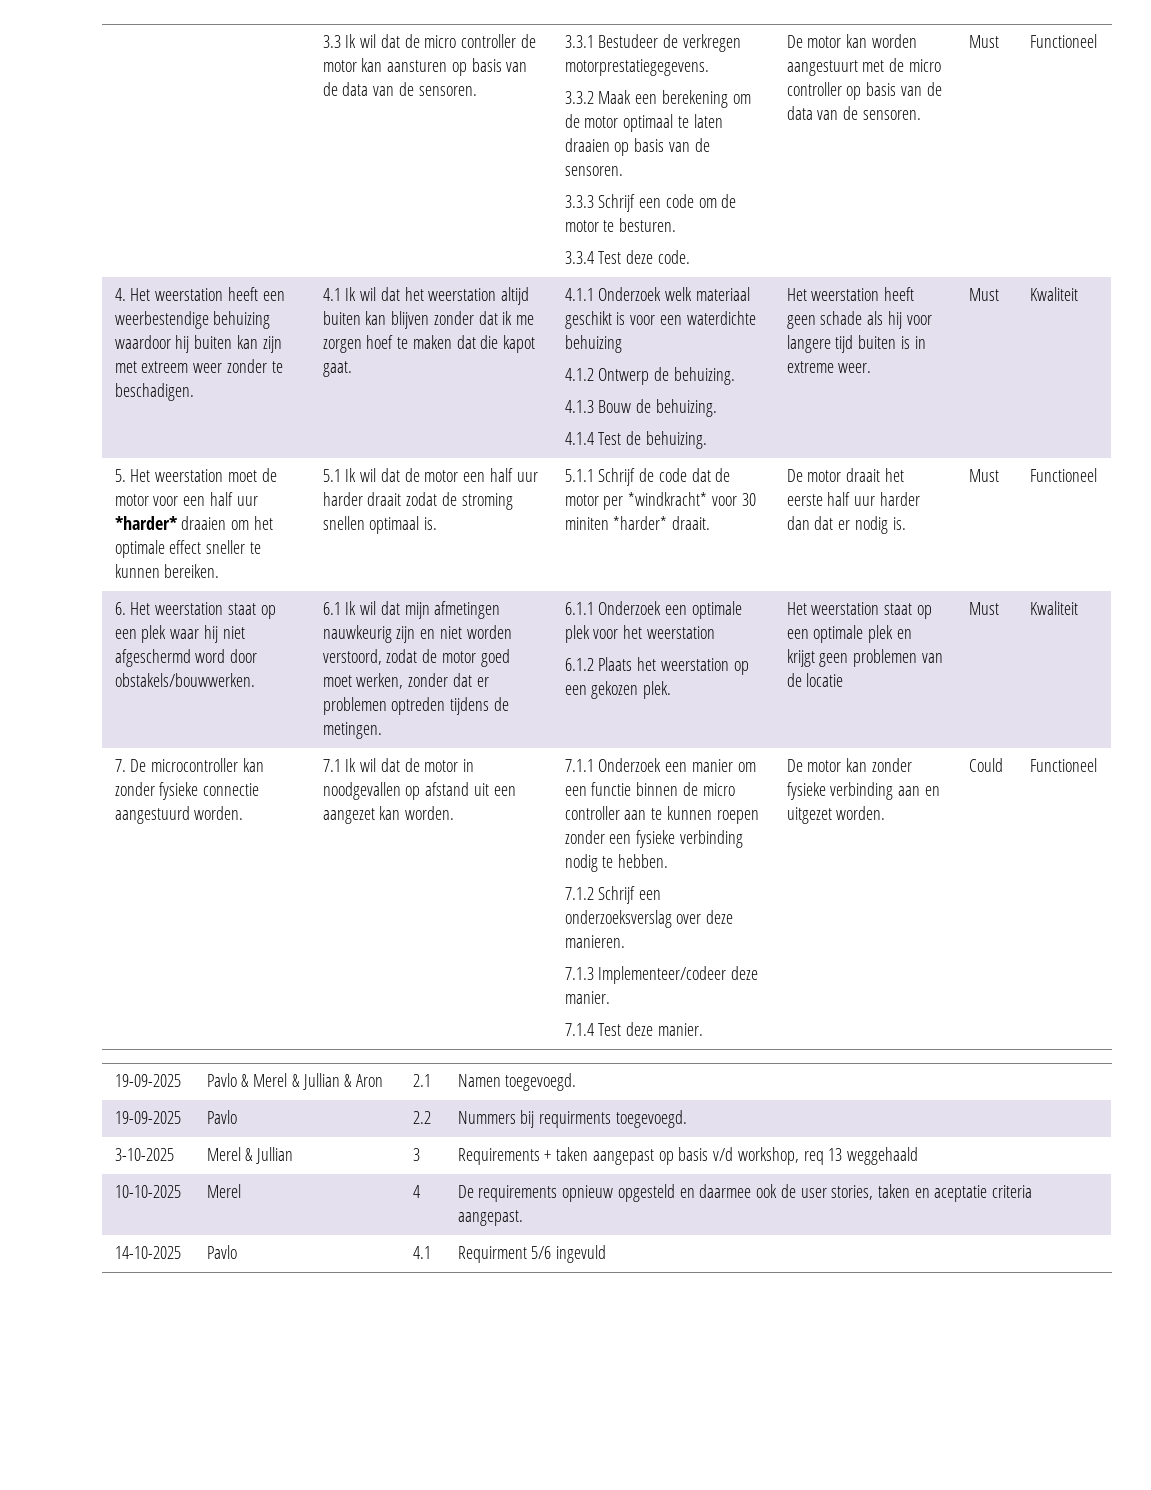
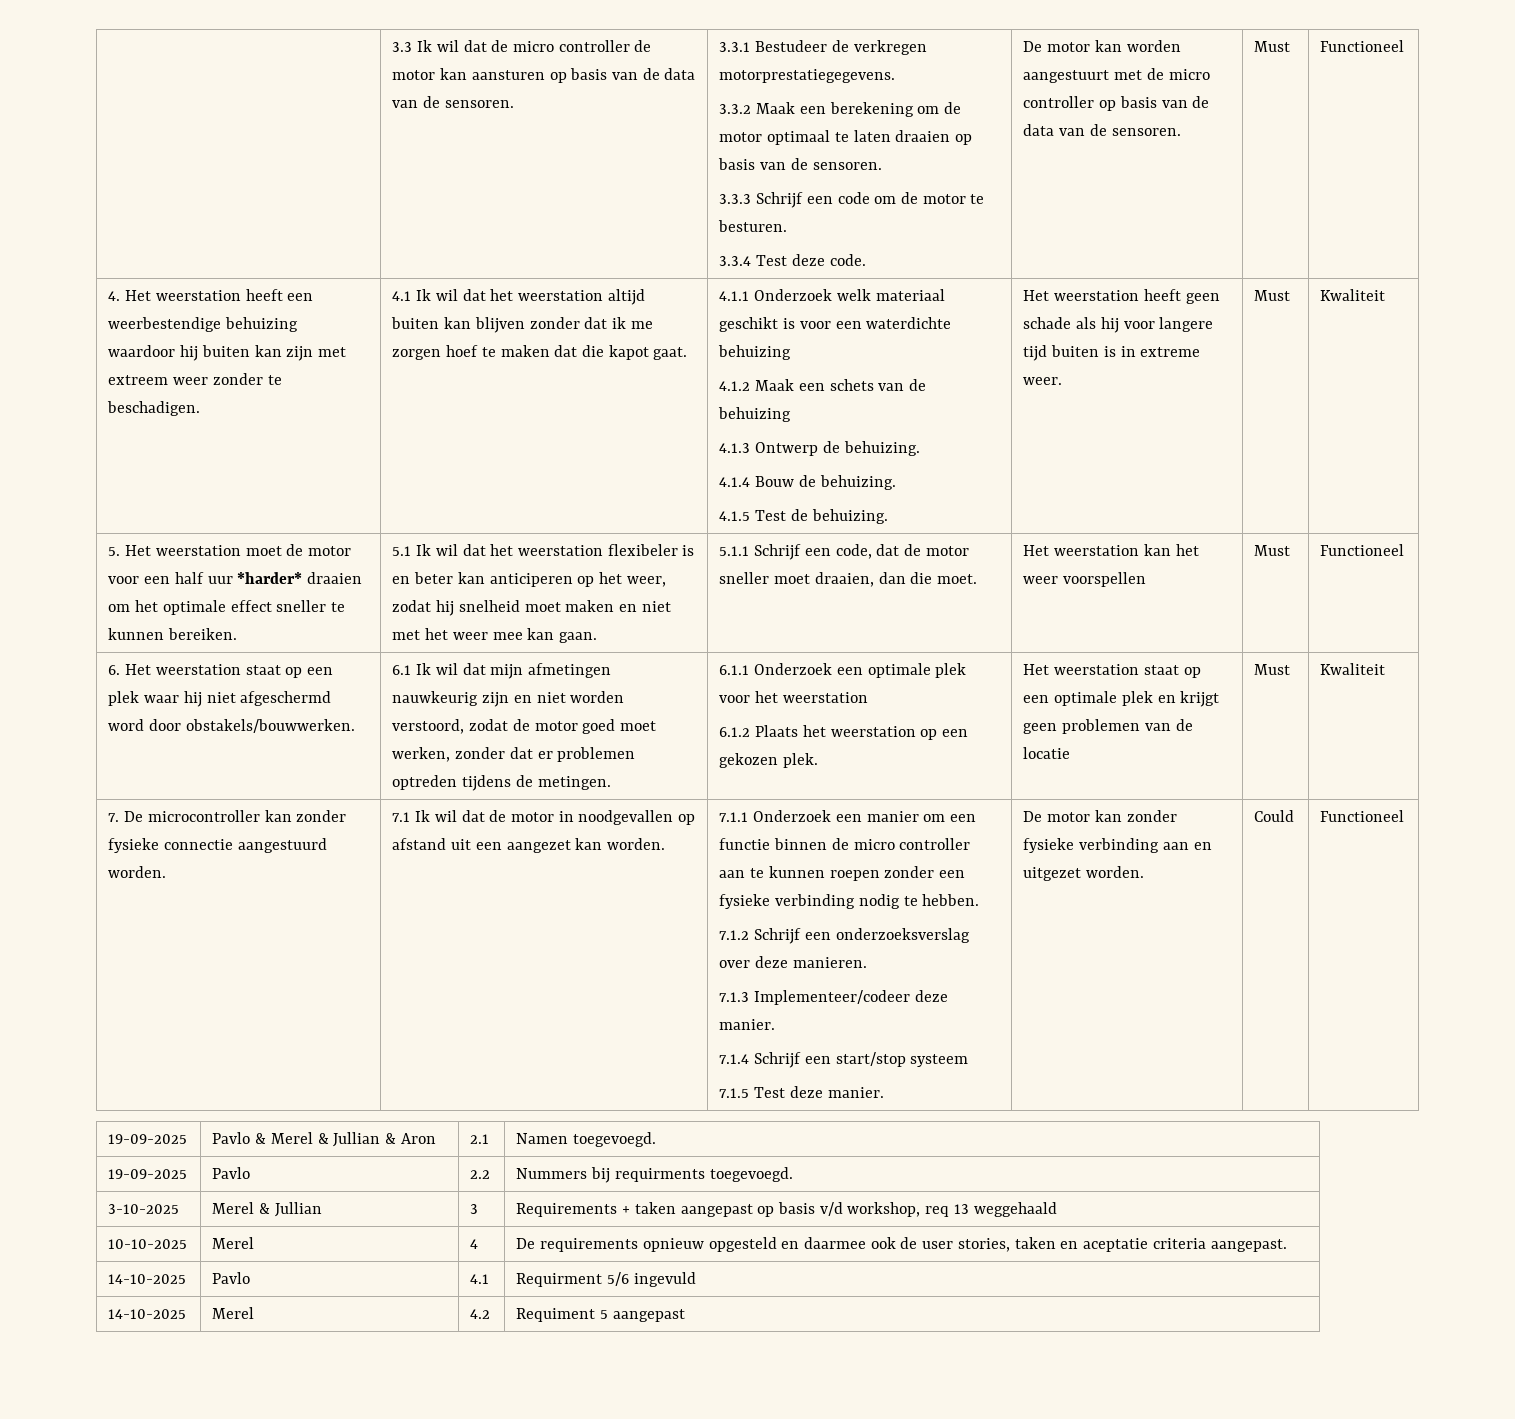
- 4.1.2 Ontwerp de behuizing.
+ 4.1.2 Maak een schets van de behuizing
+ 4.1.3 Ontwerp de behuizing.
- 4.1.3 Bouw de behuizing.
+ 4.1.4 Bouw de behuizing.
- 4.1.4 Test de behuizing.
+ 4.1.5 Test de behuizing.
- 5.1 Ik wil dat de motor een half uur harder draait zodat de stroming snellen optimaal is.
+ 5.1 Ik wil dat het weerstation flexibeler is en beter kan anticiperen op het weer, zodat hij snelheid moet maken en niet met het weer mee kan gaan.
- 5.1.1 Schrijf de code dat de motor per *windkracht* voor 30 miniten *harder* draait. | De motor draait het eerste half uur harder dan dat er nodig is.
+ 5.1.1 Schrijf een code, dat de motor sneller moet draaien, dan die moet. | Het weerstation kan het weer voorspellen
- 7.1.4 Test deze manier.
+ 7.1.4 Schrijf een start/stop systeem
+ 7.1.5 Test deze manier.
+ 14-10-2025 | Merel | 4.2 | Requiment 5 aangepast

